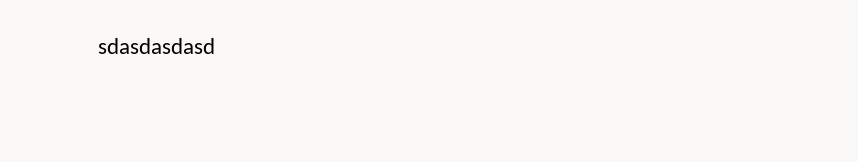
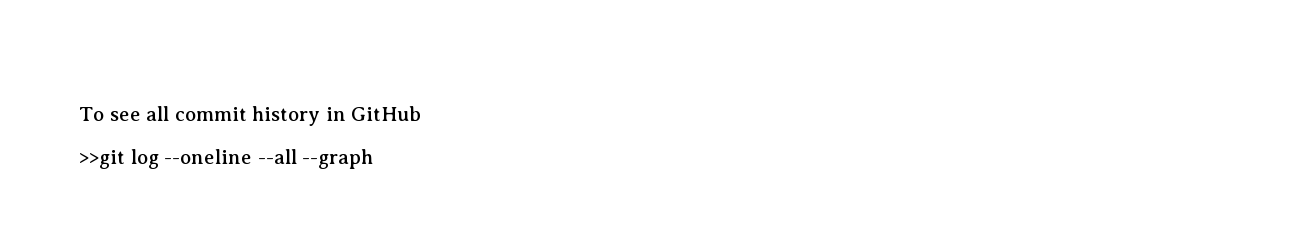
- sdasdasdasd
+ To see all commit history in GitHub
+ >>git log --oneline --all --graph

